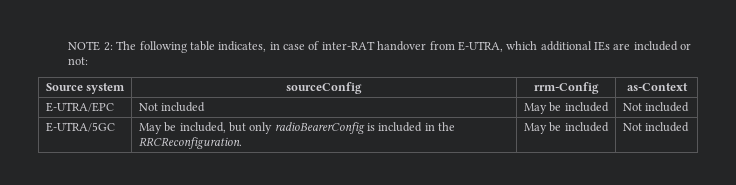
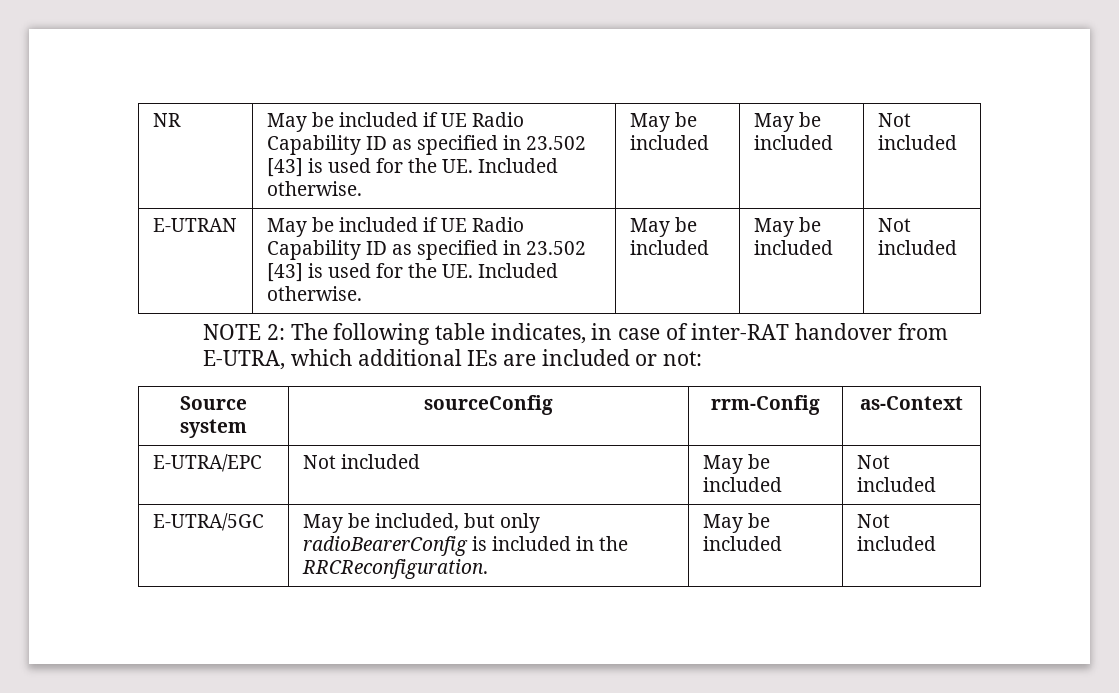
+ NR | May be included if UE Radio Capability ID as specified in 23.502 [43] is used for the UE. Included otherwise. | May be included | May be included | Not included
+ E-UTRAN | May be included if UE Radio Capability ID as specified in 23.502 [43] is used for the UE. Included otherwise. | May be included | May be included | Not included

